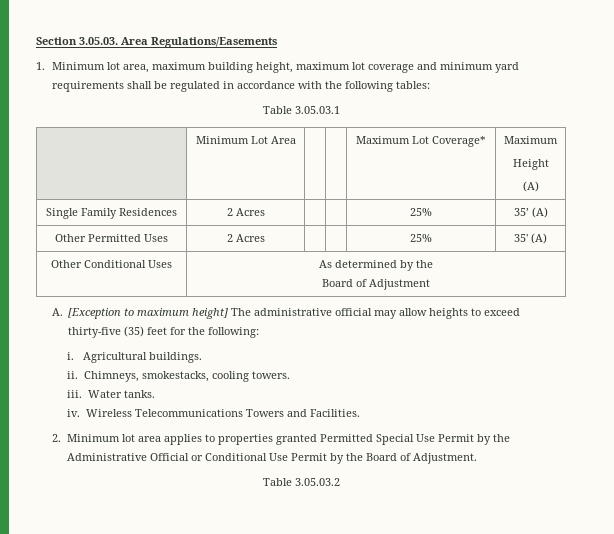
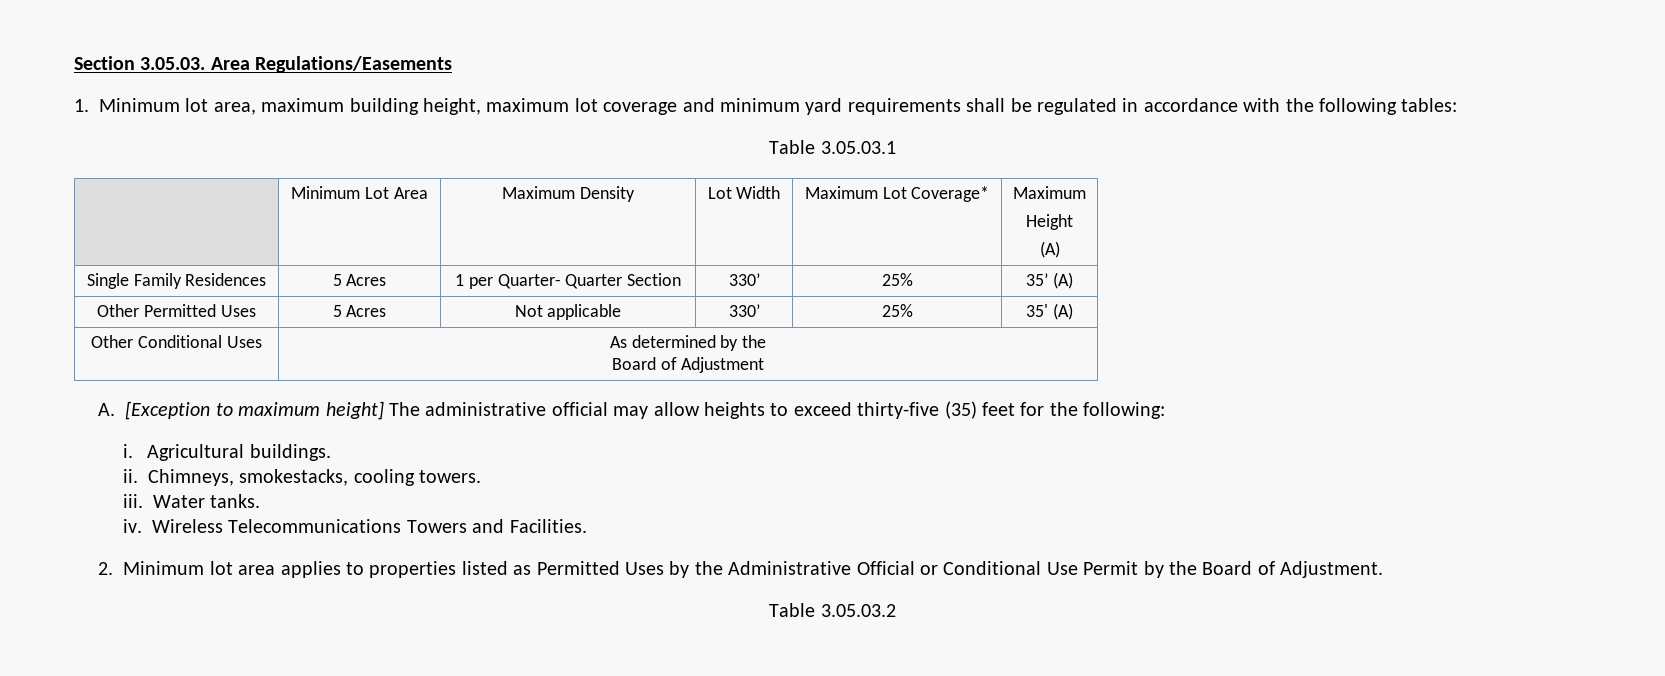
- | Minimum Lot Area | | | Maximum Lot Coverage* | Maximum
+ | Minimum Lot Area | Maximum Density | Lot Width | Maximum Lot Coverage* | Maximum
- Single Family Residences | 2 Acres | | | 25% | 35’ (A)
+ Single Family Residences | 5 Acres | 1 per Quarter- Quarter Section | 330’ | 25% | 35’ (A)
- Other Permitted Uses | 2 Acres | | | 25% | 35' (A)
+ Other Permitted Uses | 5 Acres | Not applicable | 330’ | 25% | 35' (A)
- 2. Minimum lot area applies to properties granted Permitted Special Use Permit by the Administrative Official or Conditional Use Permit by the Board of Adjustment.
+ 2. Minimum lot area applies to properties listed as Permitted Uses by the Administrative Official or Conditional Use Permit by the Board of Adjustment.

